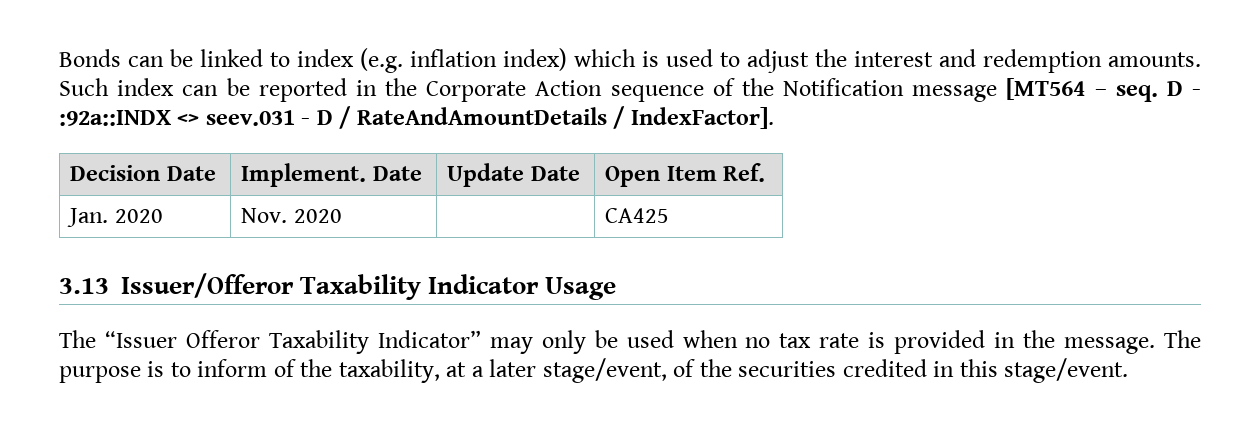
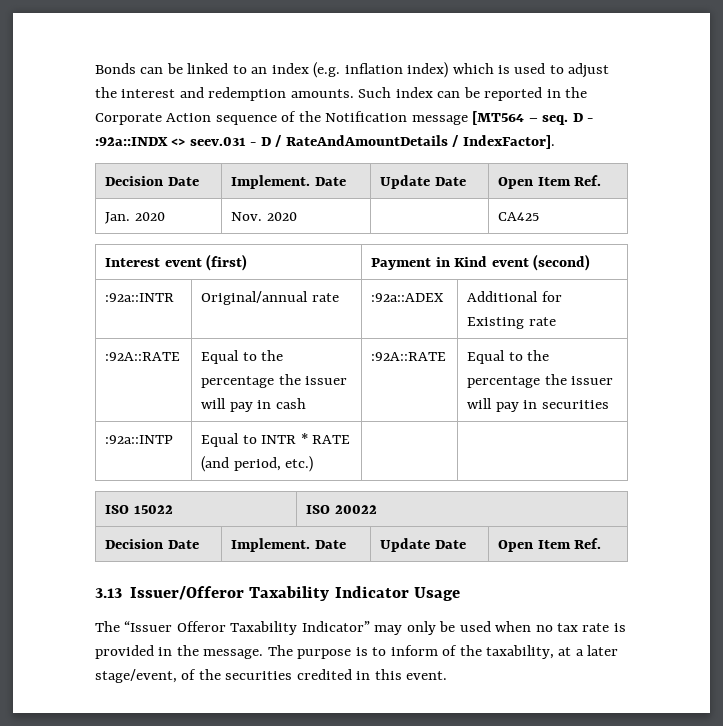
- Bonds can be linked to index (e.g. inflation index) which is used to adjust the interest and redemption amounts.
+ Bonds can be linked to an index (e.g. inflation index) which is used to adjust the interest and redemption amounts.
+ Interest event (first) | Payment in Kind event (second)
+ :92a::INTR | Original/annual rate | :92a::ADEX | Additional for Existing rate
+ :92A::RATE | Equal to the percentage the issuer will pay in cash | :92A::RATE | Equal to the percentage the issuer will pay in securities
+ :92a::INTP | Equal to INTR * RATE (and period, etc.) | |
+ ISO 15022 | ISO 20022
+ Decision Date | Implement. Date | Update Date | Open Item Ref.
- The purpose is to inform of the taxability, at a later stage/event, of the securities credited in this stage/event.
+ The purpose is to inform of the taxability, at a later stage/event, of the securities credited in this event.

